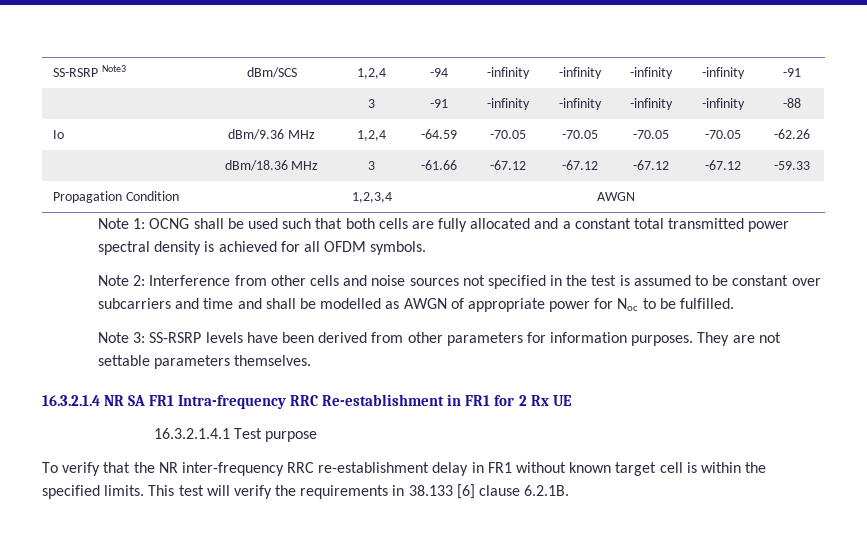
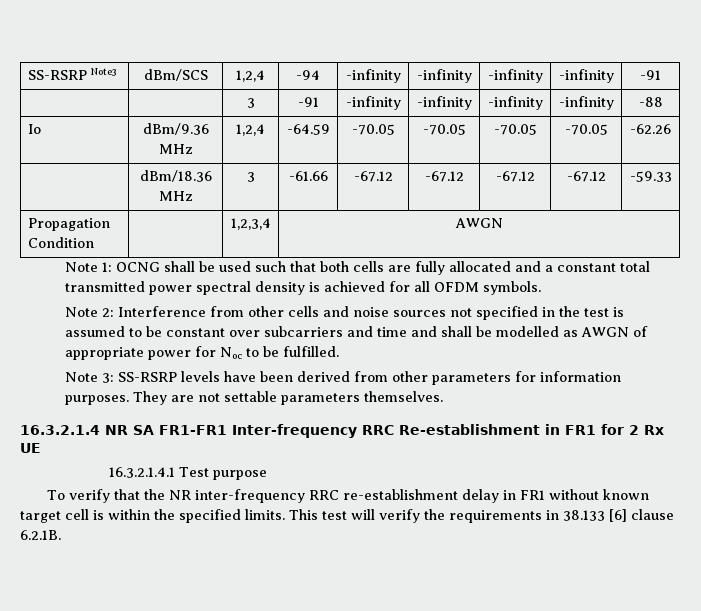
- 16.3.2.1.4 NR SA FR1 Intra-frequency RRC Re-establishment in FR1 for 2 Rx UE
+ 16.3.2.1.4 NR SA FR1-FR1 Inter-frequency RRC Re-establishment in FR1 for 2 Rx UE

